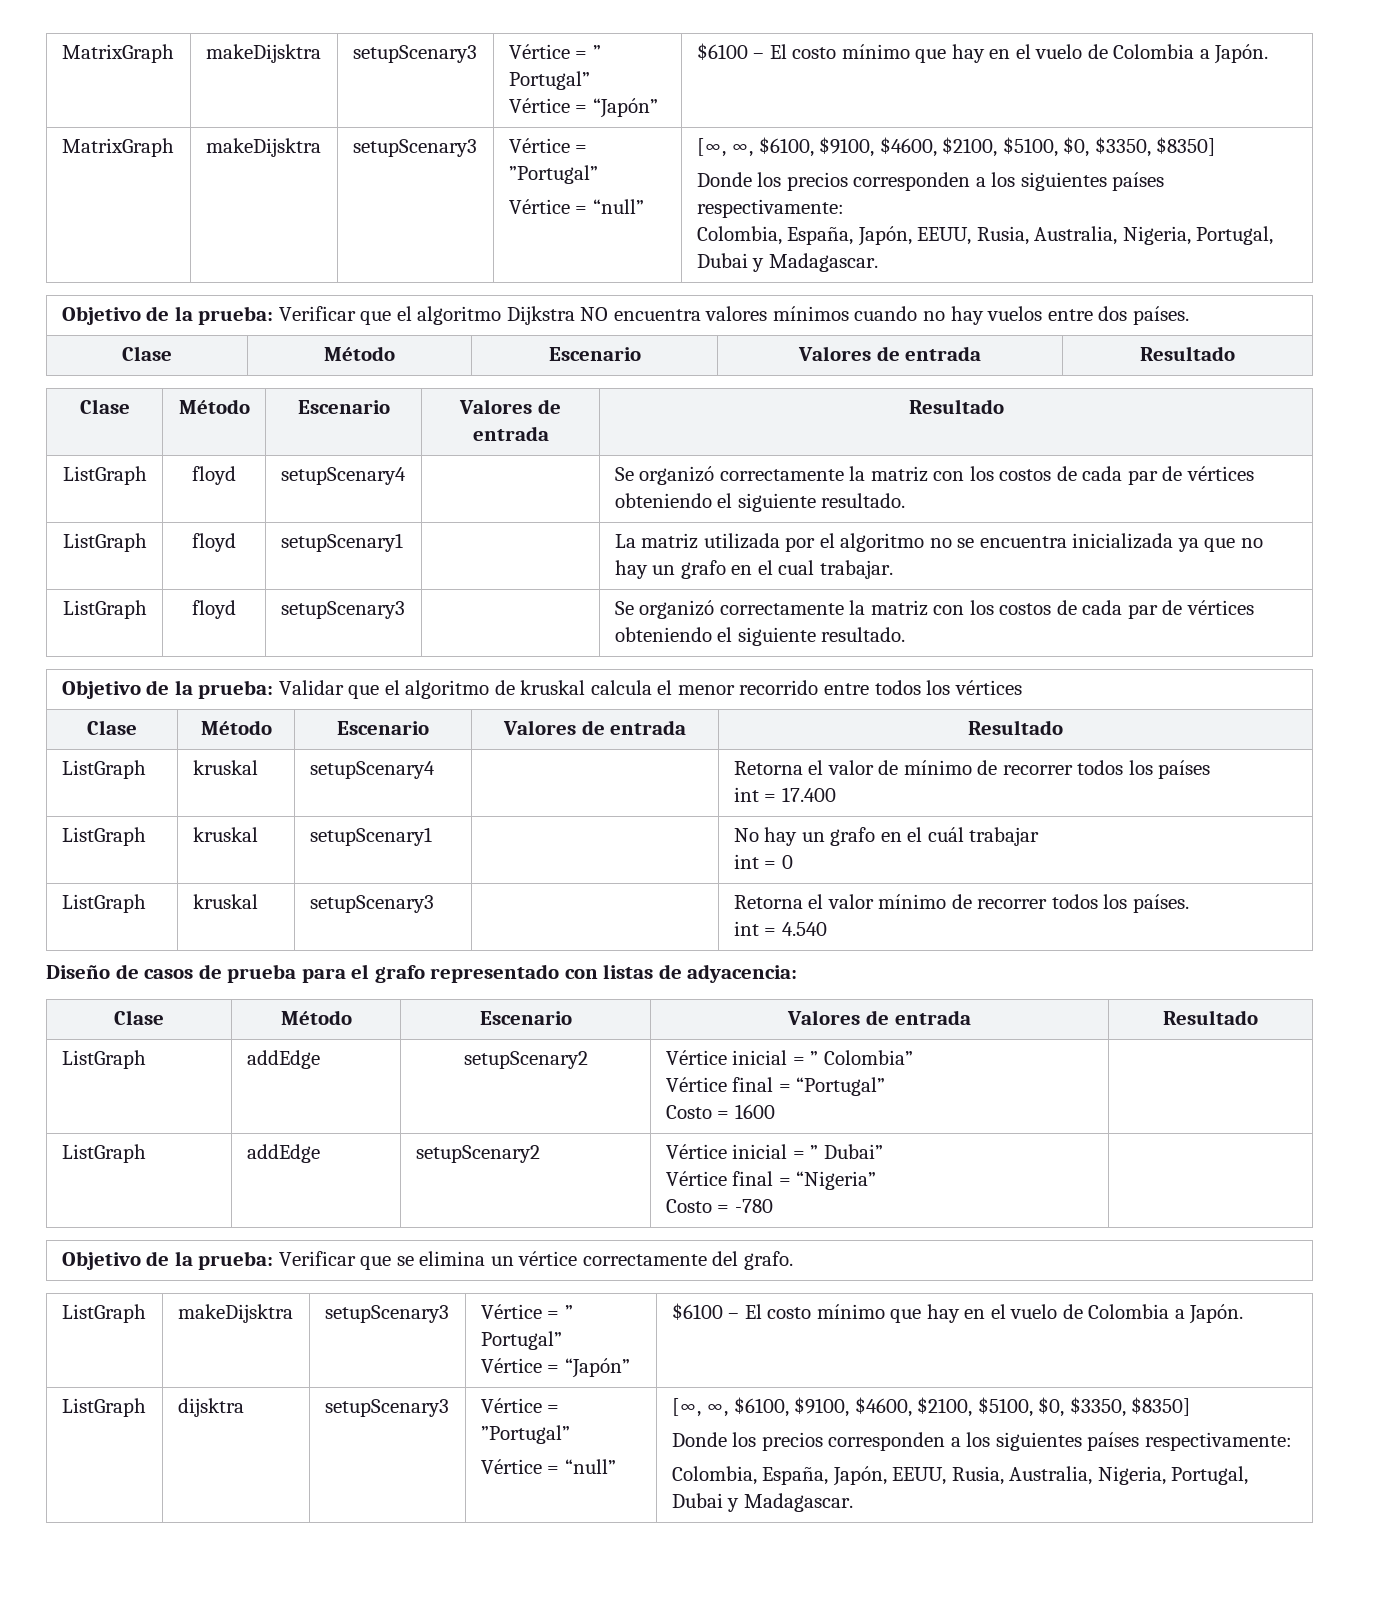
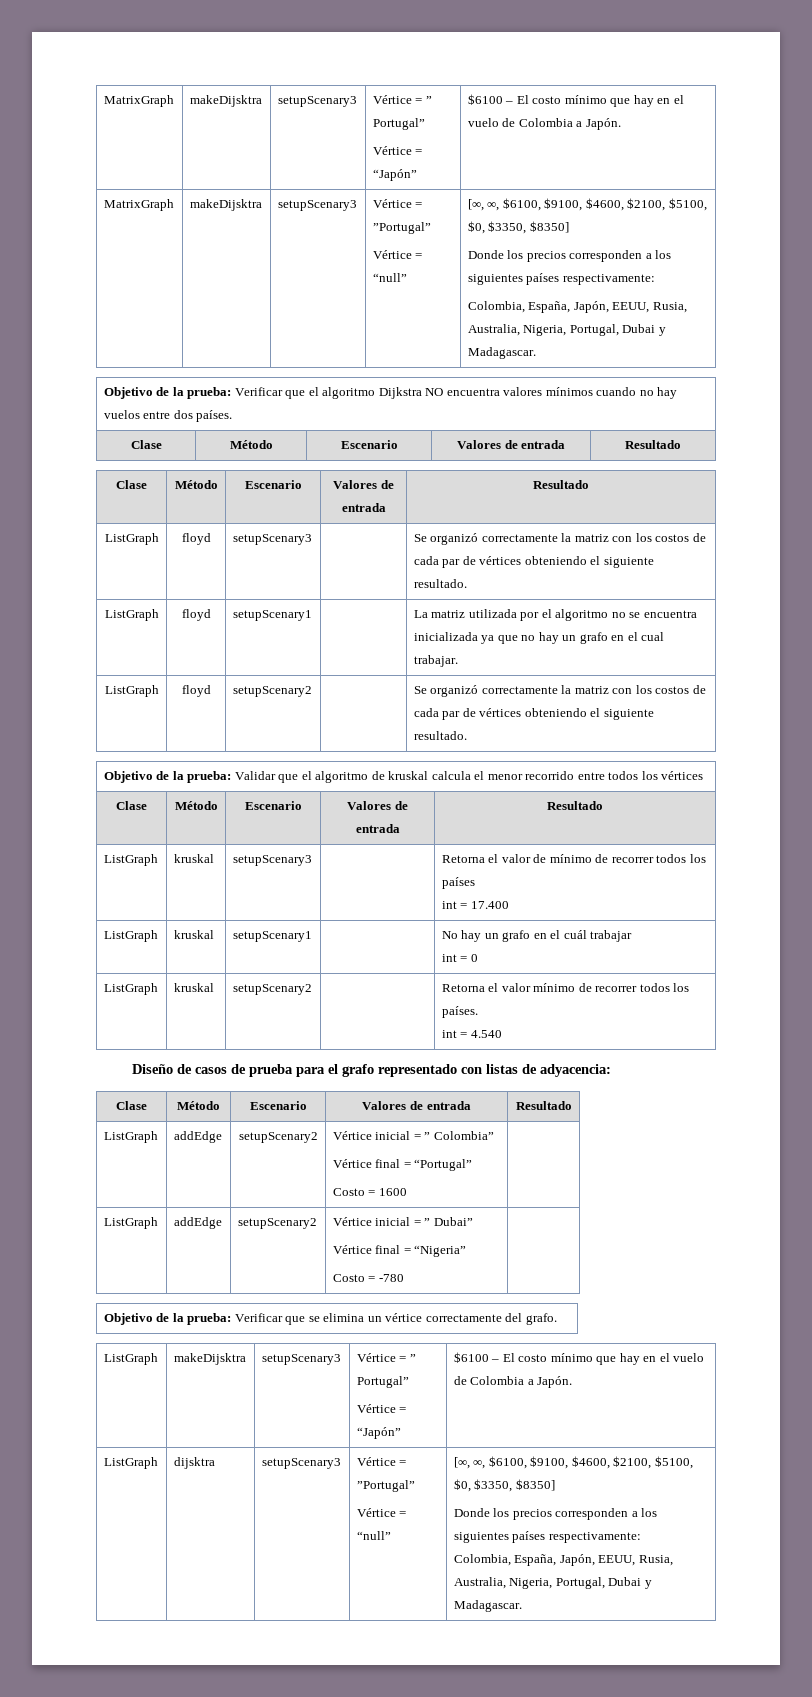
- ListGraph | floyd | setupScenary4 | | Se organizó correctamente la matriz con los costos de cada par de vértices obteniendo el siguiente resultado.
+ ListGraph | floyd | setupScenary3 | | Se organizó correctamente la matriz con los costos de cada par de vértices obteniendo el siguiente resultado.
- ListGraph | floyd | setupScenary3 | | Se organizó correctamente la matriz con los costos de cada par de vértices obteniendo el siguiente resultado.
+ ListGraph | floyd | setupScenary2 | | Se organizó correctamente la matriz con los costos de cada par de vértices obteniendo el siguiente resultado.
- ListGraph | kruskal | setupScenary4 | | Retorna el valor de mínimo de recorrer todos los países
+ ListGraph | kruskal | setupScenary3 | | Retorna el valor de mínimo de recorrer todos los países
- ListGraph | kruskal | setupScenary3 | | Retorna el valor mínimo de recorrer todos los países.
+ ListGraph | kruskal | setupScenary2 | | Retorna el valor mínimo de recorrer todos los países.

